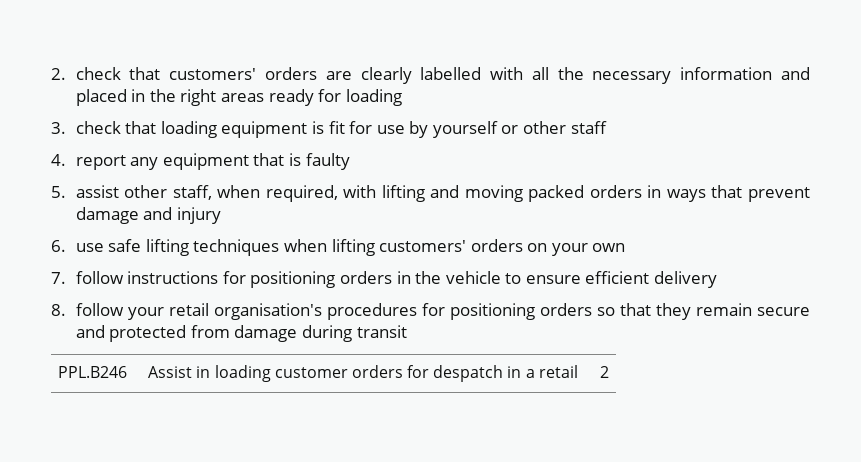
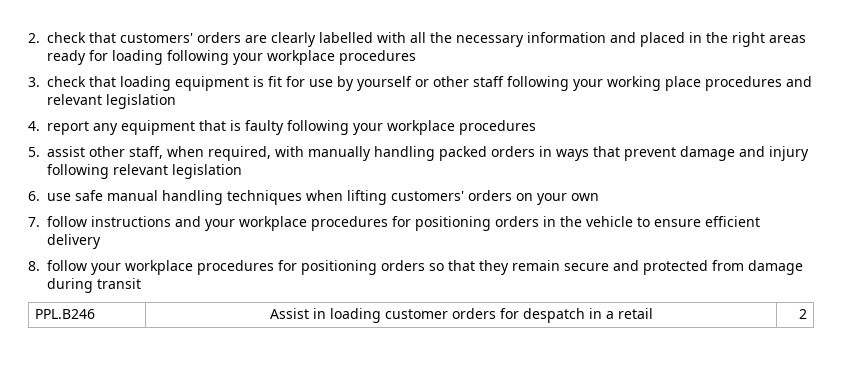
- 2. check that customers' orders are clearly labelled with all the necessary information and placed in the right areas ready for loading
+ 2. check that customers' orders are clearly labelled with all the necessary information and placed in the right areas ready for loading following your workplace procedures
- 3. check that loading equipment is fit for use by yourself or other staff
+ 3. check that loading equipment is fit for use by yourself or other staff following your working place procedures and relevant legislation
- 4. report any equipment that is faulty
+ 4. report any equipment that is faulty following your workplace procedures
- 5. assist other staff, when required, with lifting and moving packed orders in ways that prevent damage and injury
+ 5. assist other staff, when required, with manually handling packed orders in ways that prevent damage and injury following relevant legislation
- 6. use safe lifting techniques when lifting customers' orders on your own
+ 6. use safe manual handling techniques when lifting customers' orders on your own
- 7. follow instructions for positioning orders in the vehicle to ensure efficient delivery
+ 7. follow instructions and your workplace procedures for positioning orders in the vehicle to ensure efficient delivery
- 8. follow your retail organisation's procedures for positioning orders so that they remain secure and protected from damage during transit
+ 8. follow your workplace procedures for positioning orders so that they remain secure and protected from damage during transit

